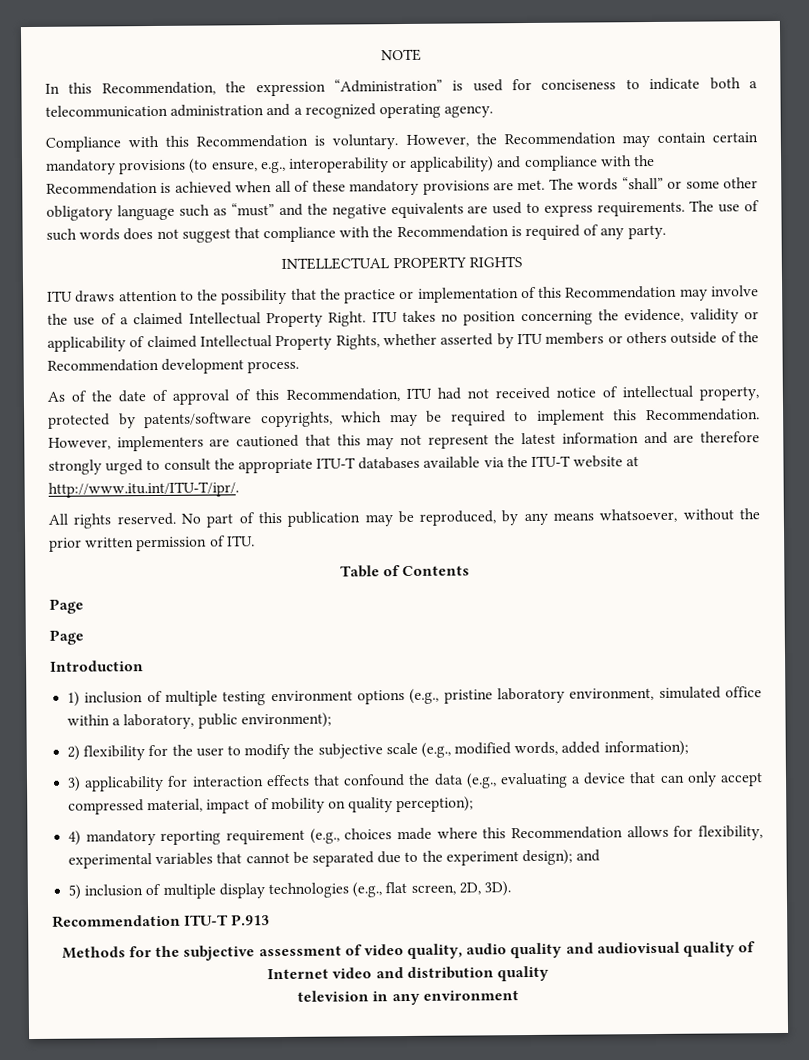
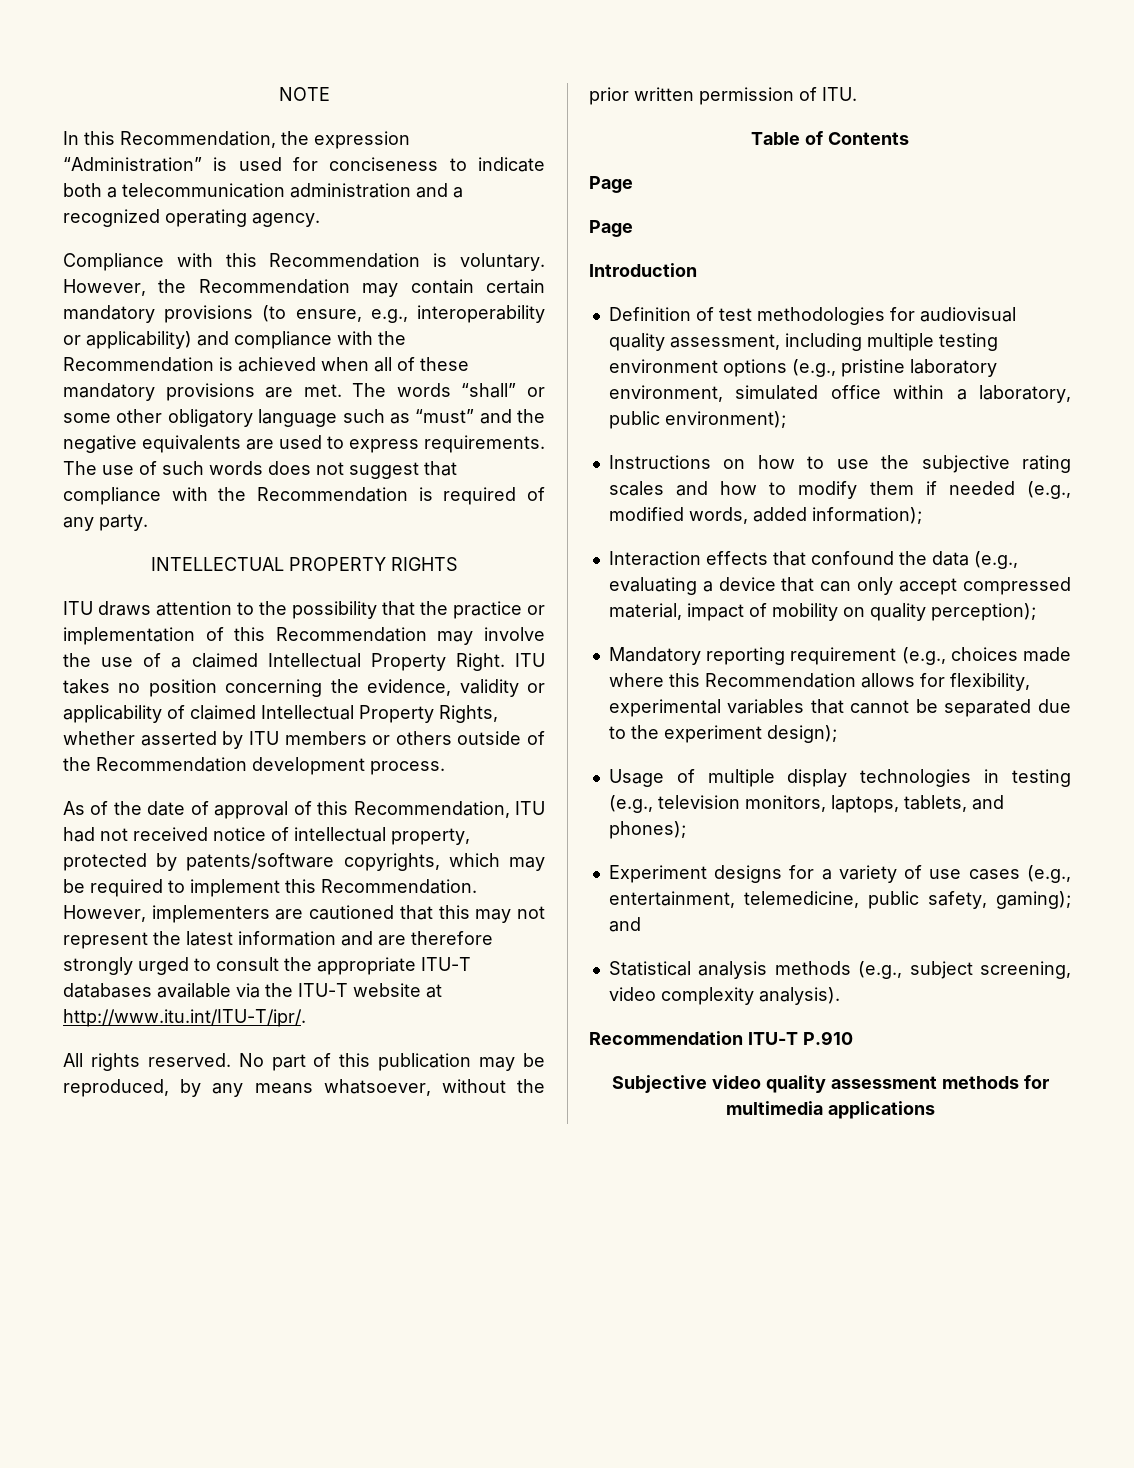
- 1) inclusion of multiple testing environment options (e.g., pristine laboratory environment, simulated office within a laboratory, public environment);
+ Definition of test methodologies for audiovisual quality assessment, including multiple testing environment options (e.g., pristine laboratory environment, simulated office within a laboratory, public environment);
- 2) flexibility for the user to modify the subjective scale (e.g., modified words, added information);
+ Instructions on how to use the subjective rating scales and how to modify them if needed (e.g., modified words, added information);
- 3) applicability for interaction effects that confound the data (e.g., evaluating a device that can only accept compressed material, impact of mobility on quality perception);
+ Interaction effects that confound the data (e.g., evaluating a device that can only accept compressed material, impact of mobility on quality perception);
- 4) mandatory reporting requirement (e.g., choices made where this Recommendation allows for flexibility, experimental variables that cannot be separated due to the experiment design); and
- 5) inclusion of multiple display technologies (e.g., flat screen, 2D, 3D).
- Recommendation ITU-T P.913
- Methods for the subjective assessment of video quality, audio quality and audiovisual quality of Internet video and distribution quality
- television in any environment
+ Mandatory reporting requirement (e.g., choices made where this Recommendation allows for flexibility, experimental variables that cannot be separated due to the experiment design);
+ Usage of multiple display technologies in testing (e.g., television monitors, laptops, tablets, and phones);
+ Experiment designs for a variety of use cases (e.g., entertainment, telemedicine, public safety, gaming); and
+ Statistical analysis methods (e.g., subject screening, video complexity analysis).
+ Recommendation ITU-T P.910
+ Subjective video quality assessment methods for multimedia applications

